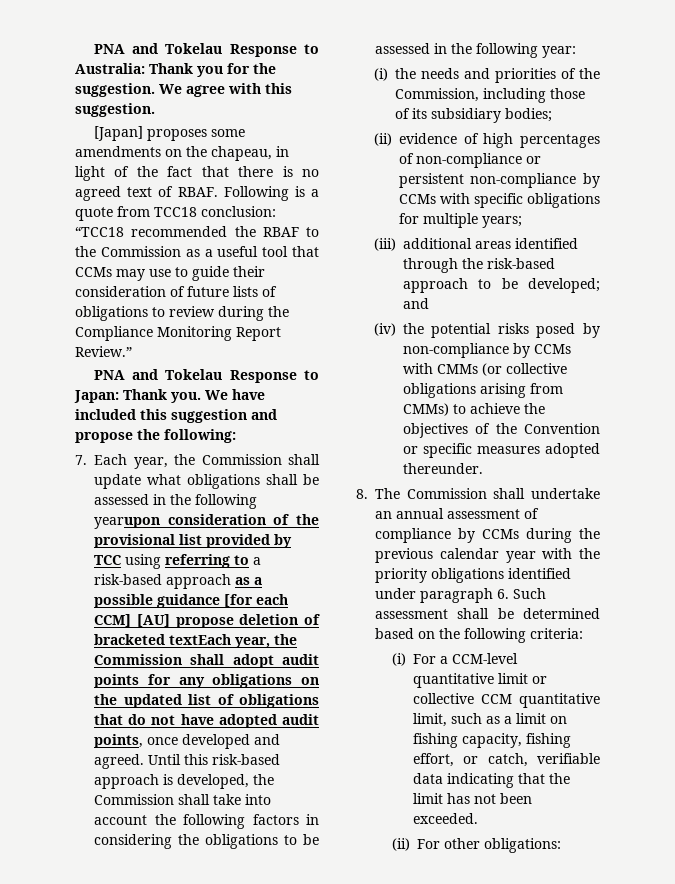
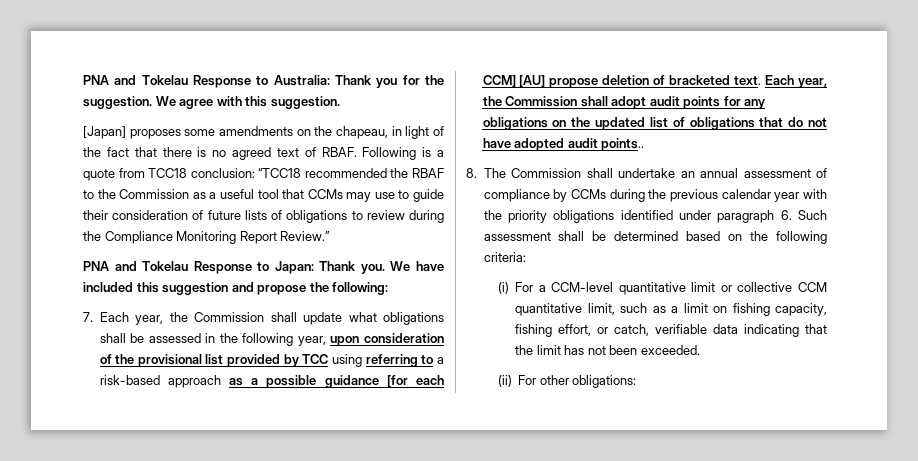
- 7. Each year, the Commission shall update what obligations shall be assessed in the following yearupon consideration of the provisional list provided by TCC using referring to a risk-based approach as a possible guidance [for each CCM] [AU] propose deletion of bracketed textEach year, the Commission shall adopt audit points for any obligations on the updated list of obligations that do not have adopted audit points, once developed and agreed. Until this risk-based approach is developed, the Commission shall take into account the following factors in considering the obligations to be assessed in the following year:
- (i) the needs and priorities of the Commission, including those of its subsidiary bodies;
- (ii) evidence of high percentages of non-compliance or persistent non-compliance by CCMs with specific obligations for multiple years;
- (iii) additional areas identified through the risk-based approach to be developed; and
- (iv) the potential risks posed by non-compliance by CCMs with CMMs (or collective obligations arising from CMMs) to achieve the objectives of the Convention or specific measures adopted thereunder.
+ 7. Each year, the Commission shall update what obligations shall be assessed in the following year, upon consideration of the provisional list provided by TCC using referring to a risk-based approach as a possible guidance [for each CCM] [AU] propose deletion of bracketed text. Each year, the Commission shall adopt audit points for any obligations on the updated list of obligations that do not have adopted audit points..

